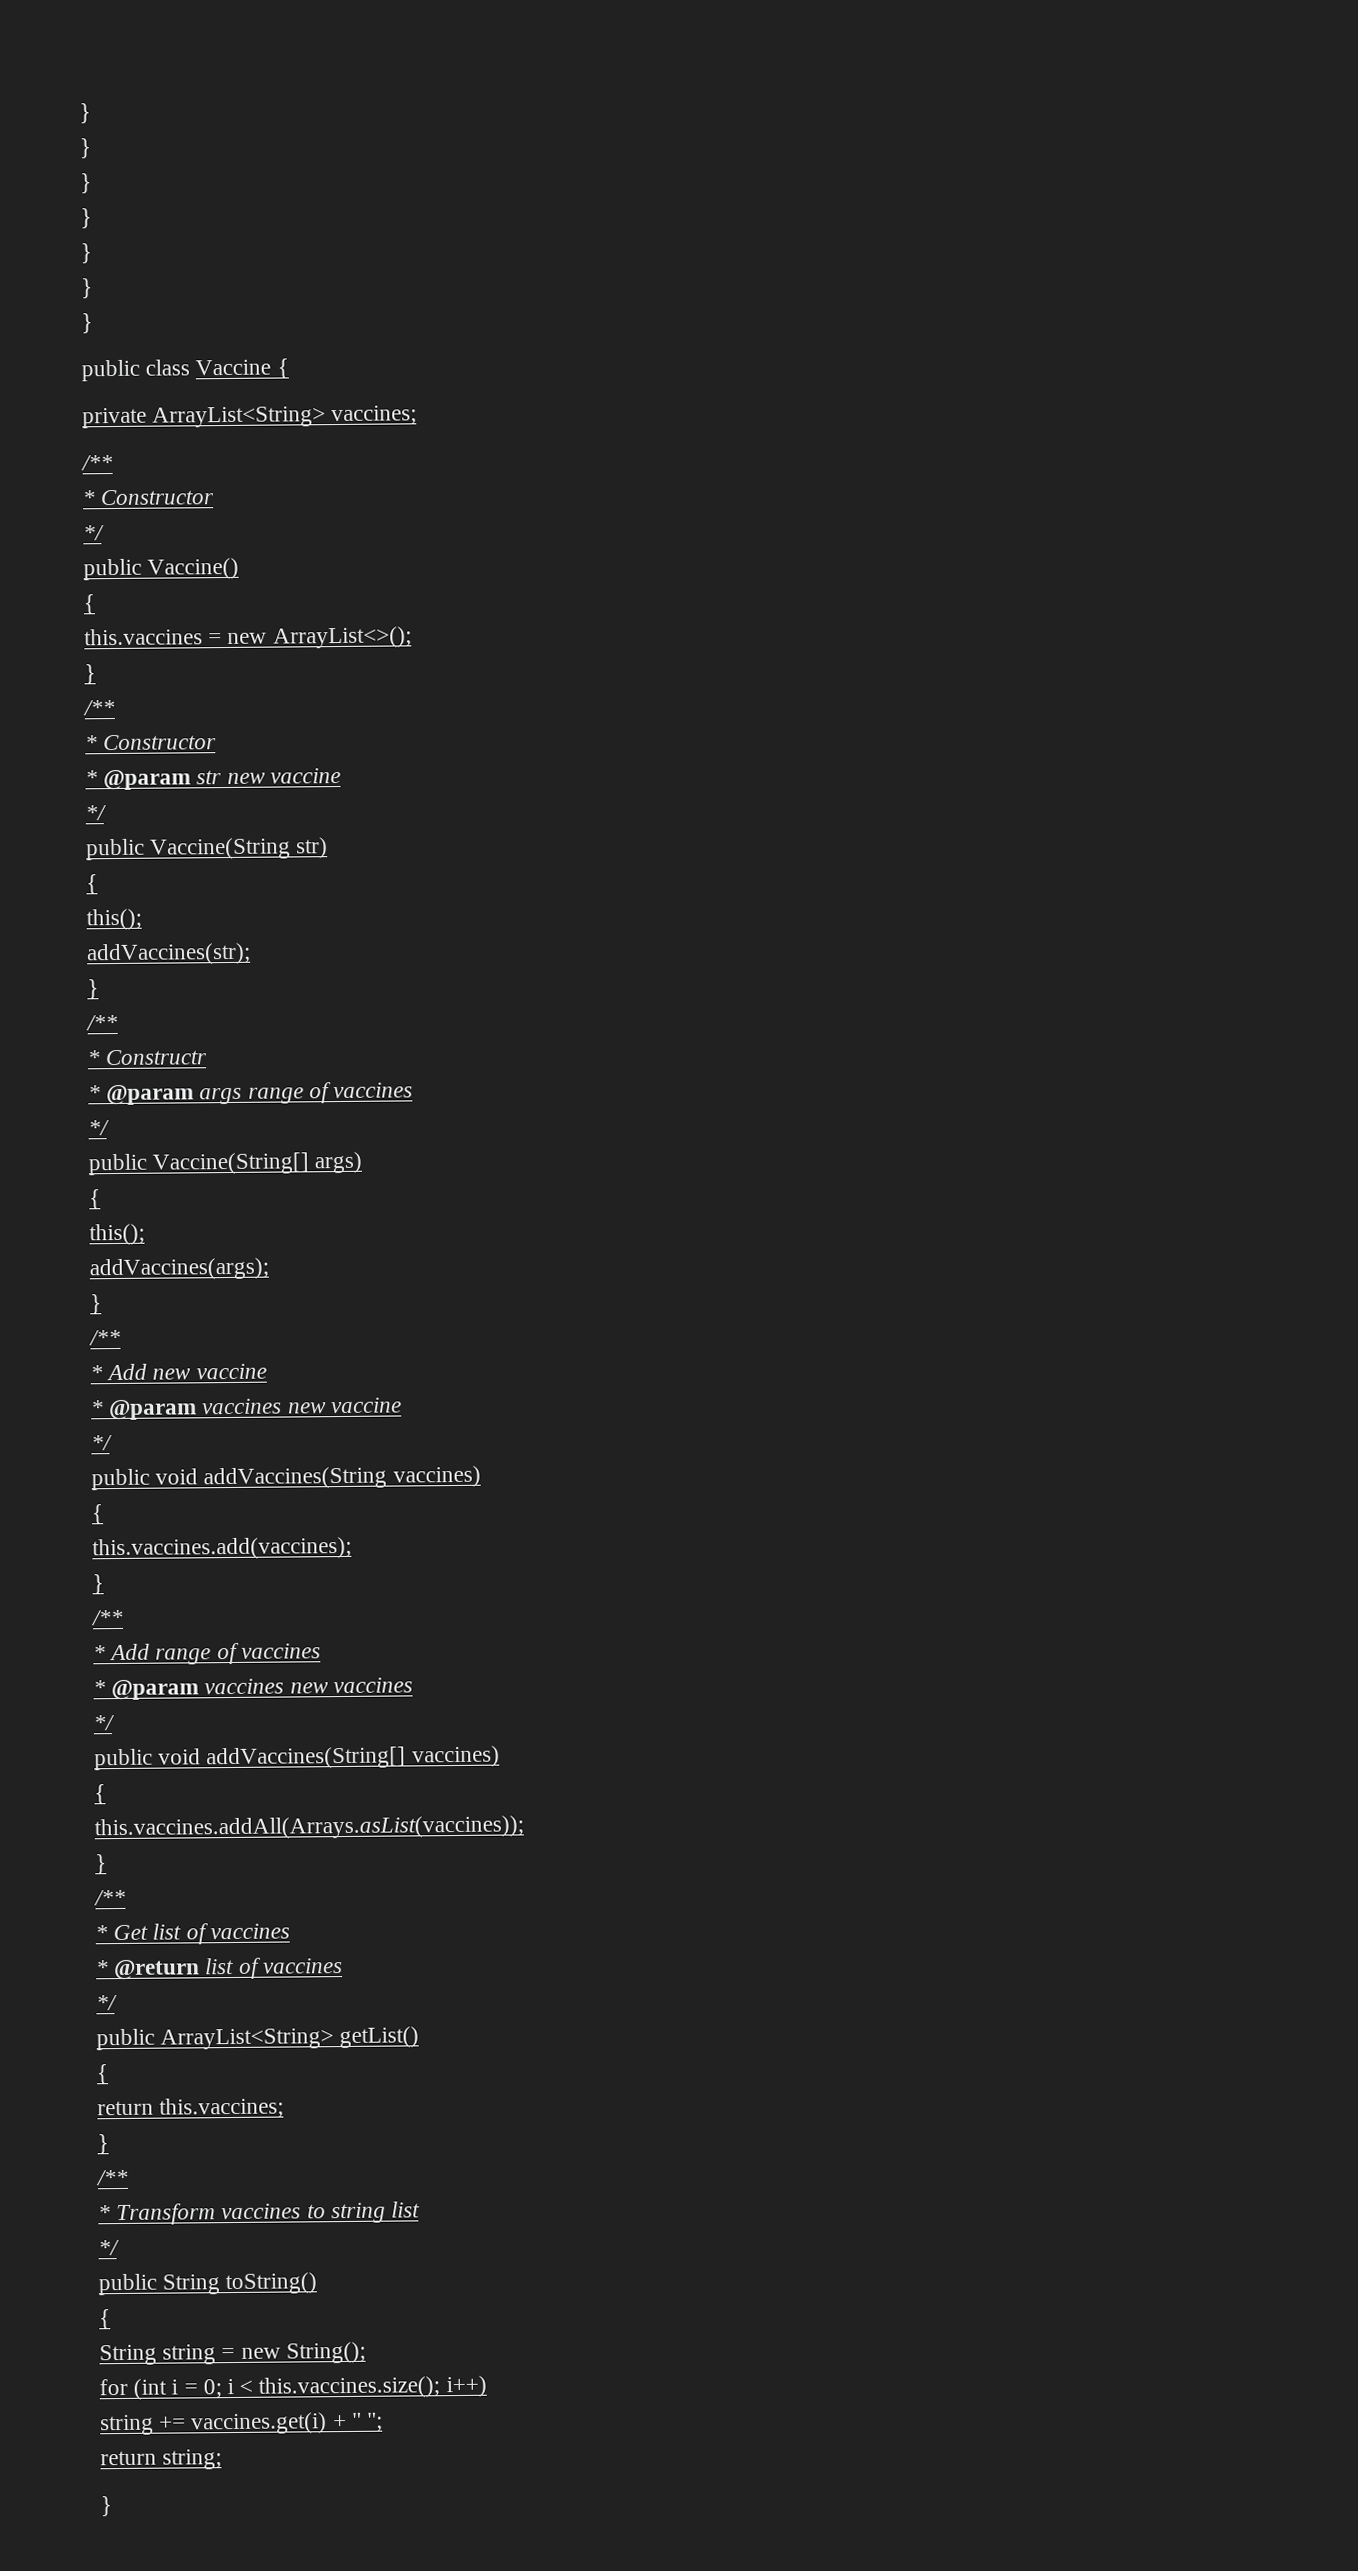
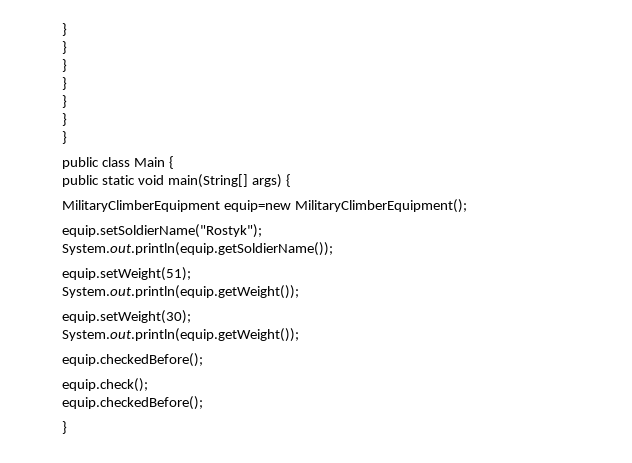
- public class Vaccine {
- private ArrayList<String> vaccines;
- /**
- * Constructor
- */
- public Vaccine()
- {
- this.vaccines = new ArrayList<>();
- }
- /**
- * Constructor
- * @param str new vaccine
- */
- public Vaccine(String str)
- {
- this();
- addVaccines(str);
- }
- /**
- * Constructr
- * @param args range of vaccines
- */
- public Vaccine(String[] args)
- {
- this();
- addVaccines(args);
- }
- /**
- * Add new vaccine
- * @param vaccines new vaccine
- */
- public void addVaccines(String vaccines)
- {
- this.vaccines.add(vaccines);
- }
- /**
- * Add range of vaccines
- * @param vaccines new vaccines
- */
- public void addVaccines(String[] vaccines)
- {
- this.vaccines.addAll(Arrays.asList(vaccines));
- }
- /**
- * Get list of vaccines
- * @return list of vaccines
- */
- public ArrayList<String> getList()
- {
- return this.vaccines;
- }
- /**
- * Transform vaccines to string list
- */
- public String toString()
- {
- String string = new String();
- for (int i = 0; i < this.vaccines.size(); i++)
- string += vaccines.get(i) + " ";
- return string;
+ public class Main {
+ public static void main(String[] args) {
+ MilitaryClimberEquipment equip=new MilitaryClimberEquipment();
+ equip.setSoldierName("Rostyk");
+ System.out.println(equip.getSoldierName());
+ equip.setWeight(51);
+ System.out.println(equip.getWeight());
+ equip.setWeight(30);
+ System.out.println(equip.getWeight());
+ equip.checkedBefore();
+ equip.check();
+ equip.checkedBefore();

